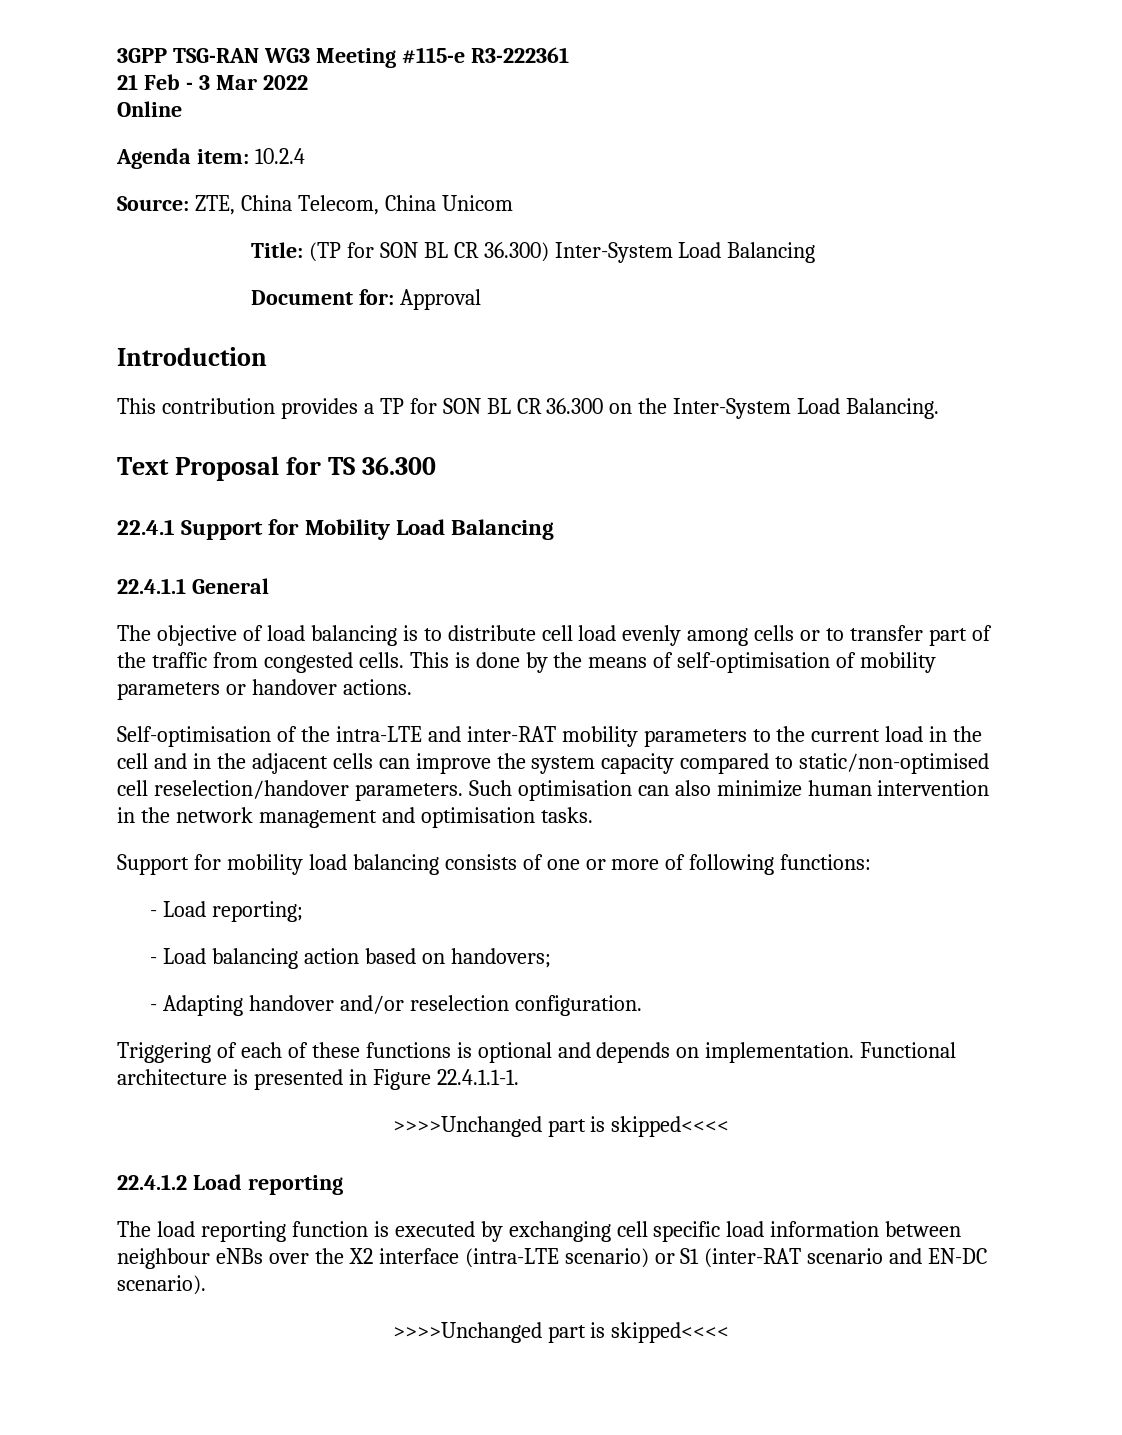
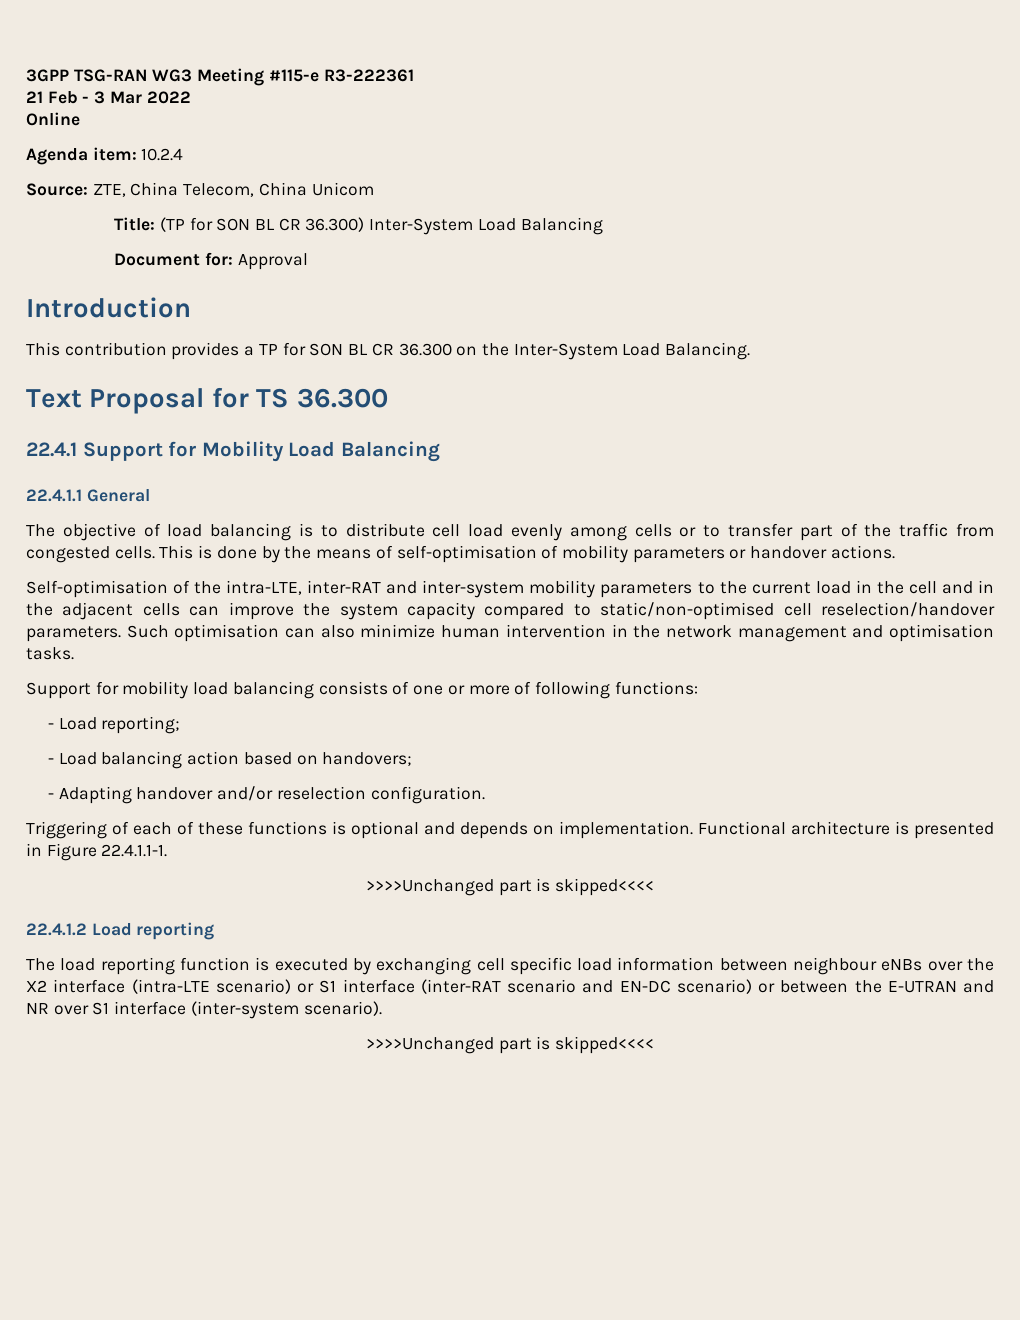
- Self-optimisation of the intra-LTE and inter-RAT mobility parameters to the current load in the cell and in the adjacent cells can improve the system capacity compared to static/non-optimised cell reselection/handover parameters.
+ Self-optimisation of the intra-LTE, inter-RAT and inter-system mobility parameters to the current load in the cell and in the adjacent cells can improve the system capacity compared to static/non-optimised cell reselection/handover parameters.
- The load reporting function is executed by exchanging cell specific load information between neighbour eNBs over the X2 interface (intra-LTE scenario) or S1 (inter-RAT scenario and EN-DC scenario).
+ The load reporting function is executed by exchanging cell specific load information between neighbour eNBs over the X2 interface (intra-LTE scenario) or S1 interface (inter-RAT scenario and EN-DC scenario) or between the E-UTRAN and NR over S1 interface (inter-system scenario).

